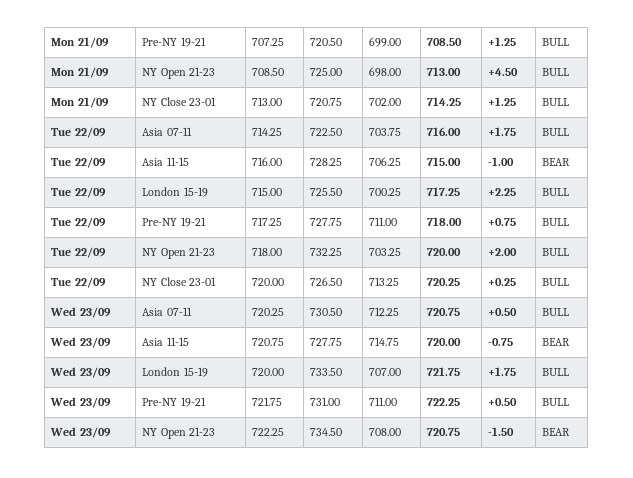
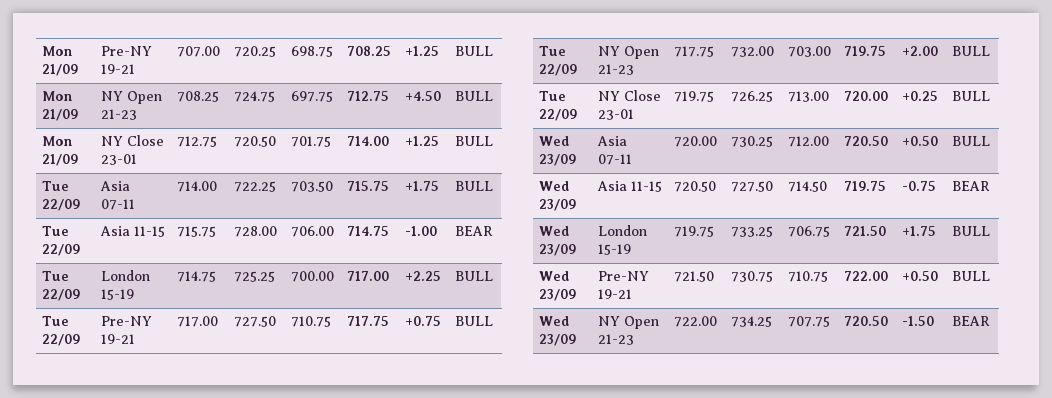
- Mon 21/09 | Pre-NY 19-21 | 707.25 | 720.50 | 699.00 | 708.50 | +1.25 | BULL
+ Mon 21/09 | Pre-NY 19-21 | 707.00 | 720.25 | 698.75 | 708.25 | +1.25 | BULL
- Mon 21/09 | NY Open 21-23 | 708.50 | 725.00 | 698.00 | 713.00 | +4.50 | BULL
+ Mon 21/09 | NY Open 21-23 | 708.25 | 724.75 | 697.75 | 712.75 | +4.50 | BULL
- Mon 21/09 | NY Close 23-01 | 713.00 | 720.75 | 702.00 | 714.25 | +1.25 | BULL
+ Mon 21/09 | NY Close 23-01 | 712.75 | 720.50 | 701.75 | 714.00 | +1.25 | BULL
- Tue 22/09 | Asia 07-11 | 714.25 | 722.50 | 703.75 | 716.00 | +1.75 | BULL
+ Tue 22/09 | Asia 07-11 | 714.00 | 722.25 | 703.50 | 715.75 | +1.75 | BULL
- Tue 22/09 | Asia 11-15 | 716.00 | 728.25 | 706.25 | 715.00 | -1.00 | BEAR
+ Tue 22/09 | Asia 11-15 | 715.75 | 728.00 | 706.00 | 714.75 | -1.00 | BEAR
- Tue 22/09 | London 15-19 | 715.00 | 725.50 | 700.25 | 717.25 | +2.25 | BULL
+ Tue 22/09 | London 15-19 | 714.75 | 725.25 | 700.00 | 717.00 | +2.25 | BULL
- Tue 22/09 | Pre-NY 19-21 | 717.25 | 727.75 | 711.00 | 718.00 | +0.75 | BULL
+ Tue 22/09 | Pre-NY 19-21 | 717.00 | 727.50 | 710.75 | 717.75 | +0.75 | BULL
- Tue 22/09 | NY Open 21-23 | 718.00 | 732.25 | 703.25 | 720.00 | +2.00 | BULL
+ Tue 22/09 | NY Open 21-23 | 717.75 | 732.00 | 703.00 | 719.75 | +2.00 | BULL
- Tue 22/09 | NY Close 23-01 | 720.00 | 726.50 | 713.25 | 720.25 | +0.25 | BULL
+ Tue 22/09 | NY Close 23-01 | 719.75 | 726.25 | 713.00 | 720.00 | +0.25 | BULL
- Wed 23/09 | Asia 07-11 | 720.25 | 730.50 | 712.25 | 720.75 | +0.50 | BULL
+ Wed 23/09 | Asia 07-11 | 720.00 | 730.25 | 712.00 | 720.50 | +0.50 | BULL
- Wed 23/09 | Asia 11-15 | 720.75 | 727.75 | 714.75 | 720.00 | -0.75 | BEAR
+ Wed 23/09 | Asia 11-15 | 720.50 | 727.50 | 714.50 | 719.75 | -0.75 | BEAR
- Wed 23/09 | London 15-19 | 720.00 | 733.50 | 707.00 | 721.75 | +1.75 | BULL
+ Wed 23/09 | London 15-19 | 719.75 | 733.25 | 706.75 | 721.50 | +1.75 | BULL
- Wed 23/09 | Pre-NY 19-21 | 721.75 | 731.00 | 711.00 | 722.25 | +0.50 | BULL
+ Wed 23/09 | Pre-NY 19-21 | 721.50 | 730.75 | 710.75 | 722.00 | +0.50 | BULL
- Wed 23/09 | NY Open 21-23 | 722.25 | 734.50 | 708.00 | 720.75 | -1.50 | BEAR
+ Wed 23/09 | NY Open 21-23 | 722.00 | 734.25 | 707.75 | 720.50 | -1.50 | BEAR

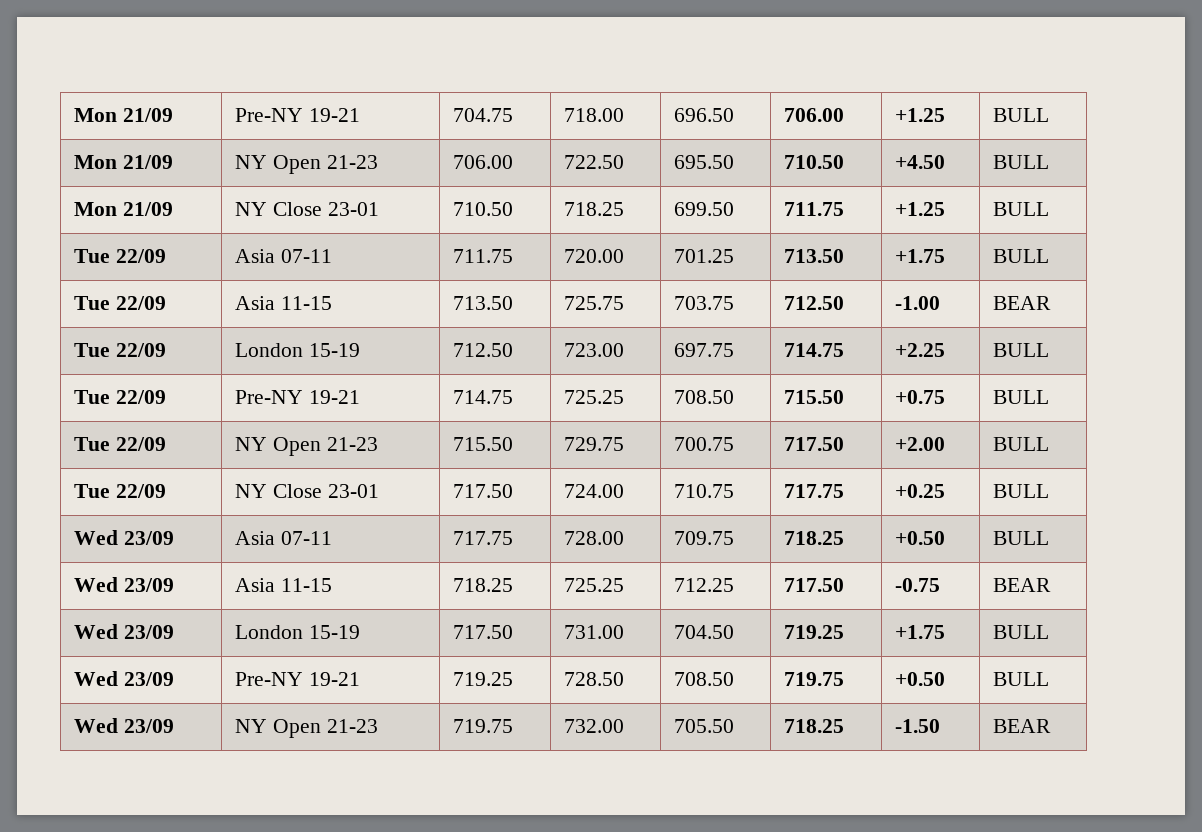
- Mon 21/09 | Pre-NY 19-21 | 707.00 | 720.25 | 698.75 | 708.25 | +1.25 | BULL
+ Mon 21/09 | Pre-NY 19-21 | 704.75 | 718.00 | 696.50 | 706.00 | +1.25 | BULL
- Mon 21/09 | NY Open 21-23 | 708.25 | 724.75 | 697.75 | 712.75 | +4.50 | BULL
+ Mon 21/09 | NY Open 21-23 | 706.00 | 722.50 | 695.50 | 710.50 | +4.50 | BULL
- Mon 21/09 | NY Close 23-01 | 712.75 | 720.50 | 701.75 | 714.00 | +1.25 | BULL
+ Mon 21/09 | NY Close 23-01 | 710.50 | 718.25 | 699.50 | 711.75 | +1.25 | BULL
- Tue 22/09 | Asia 07-11 | 714.00 | 722.25 | 703.50 | 715.75 | +1.75 | BULL
+ Tue 22/09 | Asia 07-11 | 711.75 | 720.00 | 701.25 | 713.50 | +1.75 | BULL
- Tue 22/09 | Asia 11-15 | 715.75 | 728.00 | 706.00 | 714.75 | -1.00 | BEAR
+ Tue 22/09 | Asia 11-15 | 713.50 | 725.75 | 703.75 | 712.50 | -1.00 | BEAR
- Tue 22/09 | London 15-19 | 714.75 | 725.25 | 700.00 | 717.00 | +2.25 | BULL
+ Tue 22/09 | London 15-19 | 712.50 | 723.00 | 697.75 | 714.75 | +2.25 | BULL
- Tue 22/09 | Pre-NY 19-21 | 717.00 | 727.50 | 710.75 | 717.75 | +0.75 | BULL
+ Tue 22/09 | Pre-NY 19-21 | 714.75 | 725.25 | 708.50 | 715.50 | +0.75 | BULL
- Tue 22/09 | NY Open 21-23 | 717.75 | 732.00 | 703.00 | 719.75 | +2.00 | BULL
+ Tue 22/09 | NY Open 21-23 | 715.50 | 729.75 | 700.75 | 717.50 | +2.00 | BULL
- Tue 22/09 | NY Close 23-01 | 719.75 | 726.25 | 713.00 | 720.00 | +0.25 | BULL
+ Tue 22/09 | NY Close 23-01 | 717.50 | 724.00 | 710.75 | 717.75 | +0.25 | BULL
- Wed 23/09 | Asia 07-11 | 720.00 | 730.25 | 712.00 | 720.50 | +0.50 | BULL
+ Wed 23/09 | Asia 07-11 | 717.75 | 728.00 | 709.75 | 718.25 | +0.50 | BULL
- Wed 23/09 | Asia 11-15 | 720.50 | 727.50 | 714.50 | 719.75 | -0.75 | BEAR
+ Wed 23/09 | Asia 11-15 | 718.25 | 725.25 | 712.25 | 717.50 | -0.75 | BEAR
- Wed 23/09 | London 15-19 | 719.75 | 733.25 | 706.75 | 721.50 | +1.75 | BULL
+ Wed 23/09 | London 15-19 | 717.50 | 731.00 | 704.50 | 719.25 | +1.75 | BULL
- Wed 23/09 | Pre-NY 19-21 | 721.50 | 730.75 | 710.75 | 722.00 | +0.50 | BULL
+ Wed 23/09 | Pre-NY 19-21 | 719.25 | 728.50 | 708.50 | 719.75 | +0.50 | BULL
- Wed 23/09 | NY Open 21-23 | 722.00 | 734.25 | 707.75 | 720.50 | -1.50 | BEAR
+ Wed 23/09 | NY Open 21-23 | 719.75 | 732.00 | 705.50 | 718.25 | -1.50 | BEAR

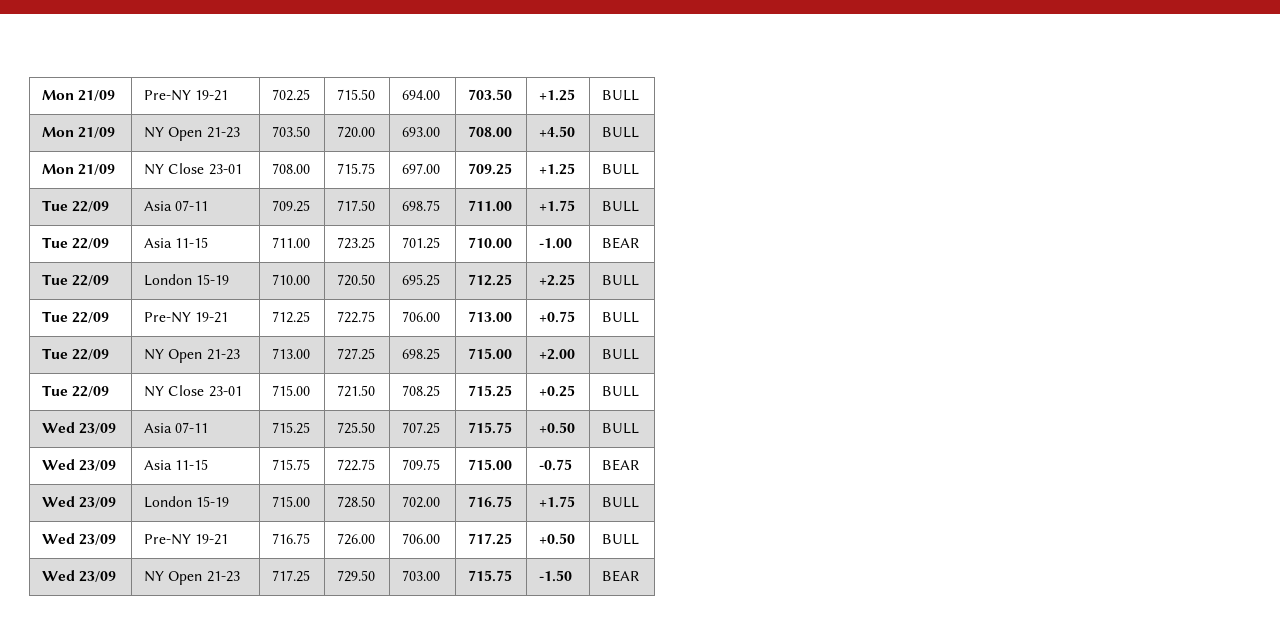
- Mon 21/09 | Pre-NY 19-21 | 704.75 | 718.00 | 696.50 | 706.00 | +1.25 | BULL
+ Mon 21/09 | Pre-NY 19-21 | 702.25 | 715.50 | 694.00 | 703.50 | +1.25 | BULL
- Mon 21/09 | NY Open 21-23 | 706.00 | 722.50 | 695.50 | 710.50 | +4.50 | BULL
+ Mon 21/09 | NY Open 21-23 | 703.50 | 720.00 | 693.00 | 708.00 | +4.50 | BULL
- Mon 21/09 | NY Close 23-01 | 710.50 | 718.25 | 699.50 | 711.75 | +1.25 | BULL
+ Mon 21/09 | NY Close 23-01 | 708.00 | 715.75 | 697.00 | 709.25 | +1.25 | BULL
- Tue 22/09 | Asia 07-11 | 711.75 | 720.00 | 701.25 | 713.50 | +1.75 | BULL
+ Tue 22/09 | Asia 07-11 | 709.25 | 717.50 | 698.75 | 711.00 | +1.75 | BULL
- Tue 22/09 | Asia 11-15 | 713.50 | 725.75 | 703.75 | 712.50 | -1.00 | BEAR
+ Tue 22/09 | Asia 11-15 | 711.00 | 723.25 | 701.25 | 710.00 | -1.00 | BEAR
- Tue 22/09 | London 15-19 | 712.50 | 723.00 | 697.75 | 714.75 | +2.25 | BULL
+ Tue 22/09 | London 15-19 | 710.00 | 720.50 | 695.25 | 712.25 | +2.25 | BULL
- Tue 22/09 | Pre-NY 19-21 | 714.75 | 725.25 | 708.50 | 715.50 | +0.75 | BULL
+ Tue 22/09 | Pre-NY 19-21 | 712.25 | 722.75 | 706.00 | 713.00 | +0.75 | BULL
- Tue 22/09 | NY Open 21-23 | 715.50 | 729.75 | 700.75 | 717.50 | +2.00 | BULL
+ Tue 22/09 | NY Open 21-23 | 713.00 | 727.25 | 698.25 | 715.00 | +2.00 | BULL
- Tue 22/09 | NY Close 23-01 | 717.50 | 724.00 | 710.75 | 717.75 | +0.25 | BULL
+ Tue 22/09 | NY Close 23-01 | 715.00 | 721.50 | 708.25 | 715.25 | +0.25 | BULL
- Wed 23/09 | Asia 07-11 | 717.75 | 728.00 | 709.75 | 718.25 | +0.50 | BULL
+ Wed 23/09 | Asia 07-11 | 715.25 | 725.50 | 707.25 | 715.75 | +0.50 | BULL
- Wed 23/09 | Asia 11-15 | 718.25 | 725.25 | 712.25 | 717.50 | -0.75 | BEAR
+ Wed 23/09 | Asia 11-15 | 715.75 | 722.75 | 709.75 | 715.00 | -0.75 | BEAR
- Wed 23/09 | London 15-19 | 717.50 | 731.00 | 704.50 | 719.25 | +1.75 | BULL
+ Wed 23/09 | London 15-19 | 715.00 | 728.50 | 702.00 | 716.75 | +1.75 | BULL
- Wed 23/09 | Pre-NY 19-21 | 719.25 | 728.50 | 708.50 | 719.75 | +0.50 | BULL
+ Wed 23/09 | Pre-NY 19-21 | 716.75 | 726.00 | 706.00 | 717.25 | +0.50 | BULL
- Wed 23/09 | NY Open 21-23 | 719.75 | 732.00 | 705.50 | 718.25 | -1.50 | BEAR
+ Wed 23/09 | NY Open 21-23 | 717.25 | 729.50 | 703.00 | 715.75 | -1.50 | BEAR

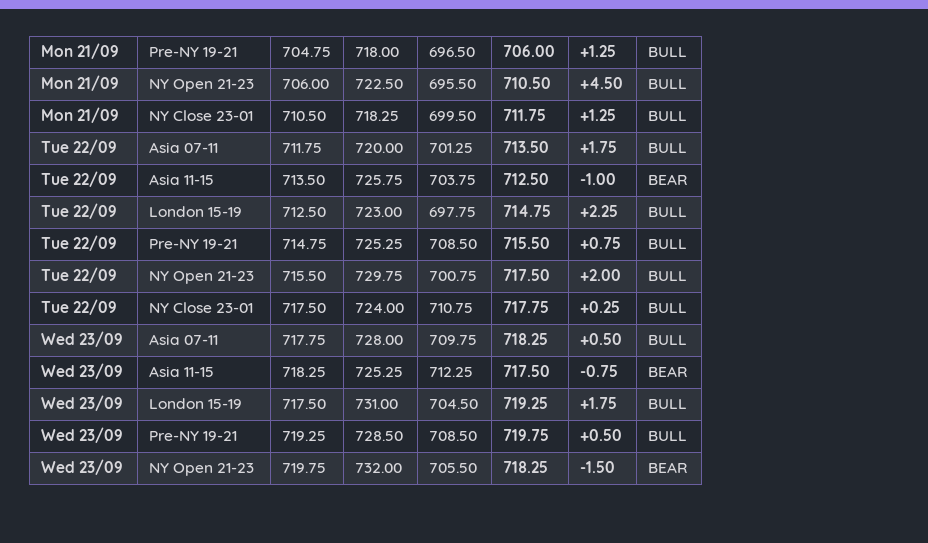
- Mon 21/09 | Pre-NY 19-21 | 702.25 | 715.50 | 694.00 | 703.50 | +1.25 | BULL
+ Mon 21/09 | Pre-NY 19-21 | 704.75 | 718.00 | 696.50 | 706.00 | +1.25 | BULL
- Mon 21/09 | NY Open 21-23 | 703.50 | 720.00 | 693.00 | 708.00 | +4.50 | BULL
+ Mon 21/09 | NY Open 21-23 | 706.00 | 722.50 | 695.50 | 710.50 | +4.50 | BULL
- Mon 21/09 | NY Close 23-01 | 708.00 | 715.75 | 697.00 | 709.25 | +1.25 | BULL
+ Mon 21/09 | NY Close 23-01 | 710.50 | 718.25 | 699.50 | 711.75 | +1.25 | BULL
- Tue 22/09 | Asia 07-11 | 709.25 | 717.50 | 698.75 | 711.00 | +1.75 | BULL
+ Tue 22/09 | Asia 07-11 | 711.75 | 720.00 | 701.25 | 713.50 | +1.75 | BULL
- Tue 22/09 | Asia 11-15 | 711.00 | 723.25 | 701.25 | 710.00 | -1.00 | BEAR
+ Tue 22/09 | Asia 11-15 | 713.50 | 725.75 | 703.75 | 712.50 | -1.00 | BEAR
- Tue 22/09 | London 15-19 | 710.00 | 720.50 | 695.25 | 712.25 | +2.25 | BULL
+ Tue 22/09 | London 15-19 | 712.50 | 723.00 | 697.75 | 714.75 | +2.25 | BULL
- Tue 22/09 | Pre-NY 19-21 | 712.25 | 722.75 | 706.00 | 713.00 | +0.75 | BULL
+ Tue 22/09 | Pre-NY 19-21 | 714.75 | 725.25 | 708.50 | 715.50 | +0.75 | BULL
- Tue 22/09 | NY Open 21-23 | 713.00 | 727.25 | 698.25 | 715.00 | +2.00 | BULL
+ Tue 22/09 | NY Open 21-23 | 715.50 | 729.75 | 700.75 | 717.50 | +2.00 | BULL
- Tue 22/09 | NY Close 23-01 | 715.00 | 721.50 | 708.25 | 715.25 | +0.25 | BULL
+ Tue 22/09 | NY Close 23-01 | 717.50 | 724.00 | 710.75 | 717.75 | +0.25 | BULL
- Wed 23/09 | Asia 07-11 | 715.25 | 725.50 | 707.25 | 715.75 | +0.50 | BULL
+ Wed 23/09 | Asia 07-11 | 717.75 | 728.00 | 709.75 | 718.25 | +0.50 | BULL
- Wed 23/09 | Asia 11-15 | 715.75 | 722.75 | 709.75 | 715.00 | -0.75 | BEAR
+ Wed 23/09 | Asia 11-15 | 718.25 | 725.25 | 712.25 | 717.50 | -0.75 | BEAR
- Wed 23/09 | London 15-19 | 715.00 | 728.50 | 702.00 | 716.75 | +1.75 | BULL
+ Wed 23/09 | London 15-19 | 717.50 | 731.00 | 704.50 | 719.25 | +1.75 | BULL
- Wed 23/09 | Pre-NY 19-21 | 716.75 | 726.00 | 706.00 | 717.25 | +0.50 | BULL
+ Wed 23/09 | Pre-NY 19-21 | 719.25 | 728.50 | 708.50 | 719.75 | +0.50 | BULL
- Wed 23/09 | NY Open 21-23 | 717.25 | 729.50 | 703.00 | 715.75 | -1.50 | BEAR
+ Wed 23/09 | NY Open 21-23 | 719.75 | 732.00 | 705.50 | 718.25 | -1.50 | BEAR

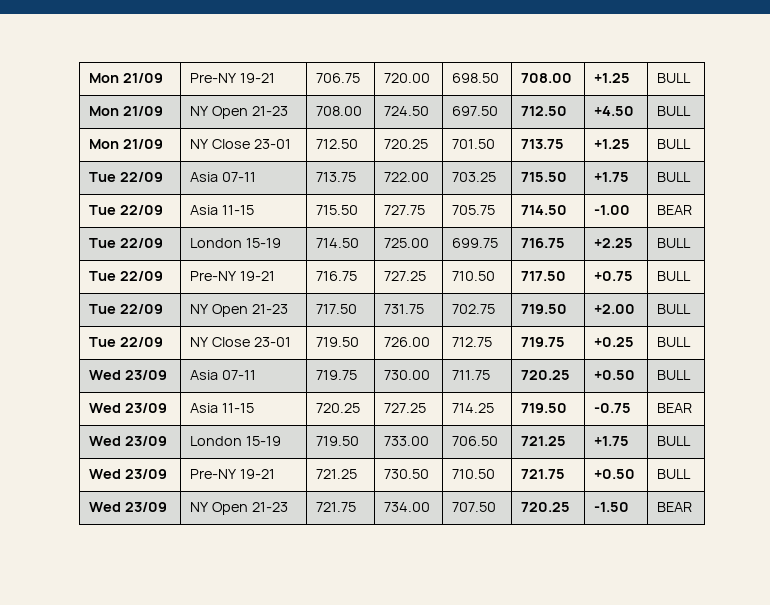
- Mon 21/09 | Pre-NY 19-21 | 704.75 | 718.00 | 696.50 | 706.00 | +1.25 | BULL
+ Mon 21/09 | Pre-NY 19-21 | 706.75 | 720.00 | 698.50 | 708.00 | +1.25 | BULL
- Mon 21/09 | NY Open 21-23 | 706.00 | 722.50 | 695.50 | 710.50 | +4.50 | BULL
+ Mon 21/09 | NY Open 21-23 | 708.00 | 724.50 | 697.50 | 712.50 | +4.50 | BULL
- Mon 21/09 | NY Close 23-01 | 710.50 | 718.25 | 699.50 | 711.75 | +1.25 | BULL
+ Mon 21/09 | NY Close 23-01 | 712.50 | 720.25 | 701.50 | 713.75 | +1.25 | BULL
- Tue 22/09 | Asia 07-11 | 711.75 | 720.00 | 701.25 | 713.50 | +1.75 | BULL
+ Tue 22/09 | Asia 07-11 | 713.75 | 722.00 | 703.25 | 715.50 | +1.75 | BULL
- Tue 22/09 | Asia 11-15 | 713.50 | 725.75 | 703.75 | 712.50 | -1.00 | BEAR
+ Tue 22/09 | Asia 11-15 | 715.50 | 727.75 | 705.75 | 714.50 | -1.00 | BEAR
- Tue 22/09 | London 15-19 | 712.50 | 723.00 | 697.75 | 714.75 | +2.25 | BULL
+ Tue 22/09 | London 15-19 | 714.50 | 725.00 | 699.75 | 716.75 | +2.25 | BULL
- Tue 22/09 | Pre-NY 19-21 | 714.75 | 725.25 | 708.50 | 715.50 | +0.75 | BULL
+ Tue 22/09 | Pre-NY 19-21 | 716.75 | 727.25 | 710.50 | 717.50 | +0.75 | BULL
- Tue 22/09 | NY Open 21-23 | 715.50 | 729.75 | 700.75 | 717.50 | +2.00 | BULL
+ Tue 22/09 | NY Open 21-23 | 717.50 | 731.75 | 702.75 | 719.50 | +2.00 | BULL
- Tue 22/09 | NY Close 23-01 | 717.50 | 724.00 | 710.75 | 717.75 | +0.25 | BULL
+ Tue 22/09 | NY Close 23-01 | 719.50 | 726.00 | 712.75 | 719.75 | +0.25 | BULL
- Wed 23/09 | Asia 07-11 | 717.75 | 728.00 | 709.75 | 718.25 | +0.50 | BULL
+ Wed 23/09 | Asia 07-11 | 719.75 | 730.00 | 711.75 | 720.25 | +0.50 | BULL
- Wed 23/09 | Asia 11-15 | 718.25 | 725.25 | 712.25 | 717.50 | -0.75 | BEAR
+ Wed 23/09 | Asia 11-15 | 720.25 | 727.25 | 714.25 | 719.50 | -0.75 | BEAR
- Wed 23/09 | London 15-19 | 717.50 | 731.00 | 704.50 | 719.25 | +1.75 | BULL
+ Wed 23/09 | London 15-19 | 719.50 | 733.00 | 706.50 | 721.25 | +1.75 | BULL
- Wed 23/09 | Pre-NY 19-21 | 719.25 | 728.50 | 708.50 | 719.75 | +0.50 | BULL
+ Wed 23/09 | Pre-NY 19-21 | 721.25 | 730.50 | 710.50 | 721.75 | +0.50 | BULL
- Wed 23/09 | NY Open 21-23 | 719.75 | 732.00 | 705.50 | 718.25 | -1.50 | BEAR
+ Wed 23/09 | NY Open 21-23 | 721.75 | 734.00 | 707.50 | 720.25 | -1.50 | BEAR

